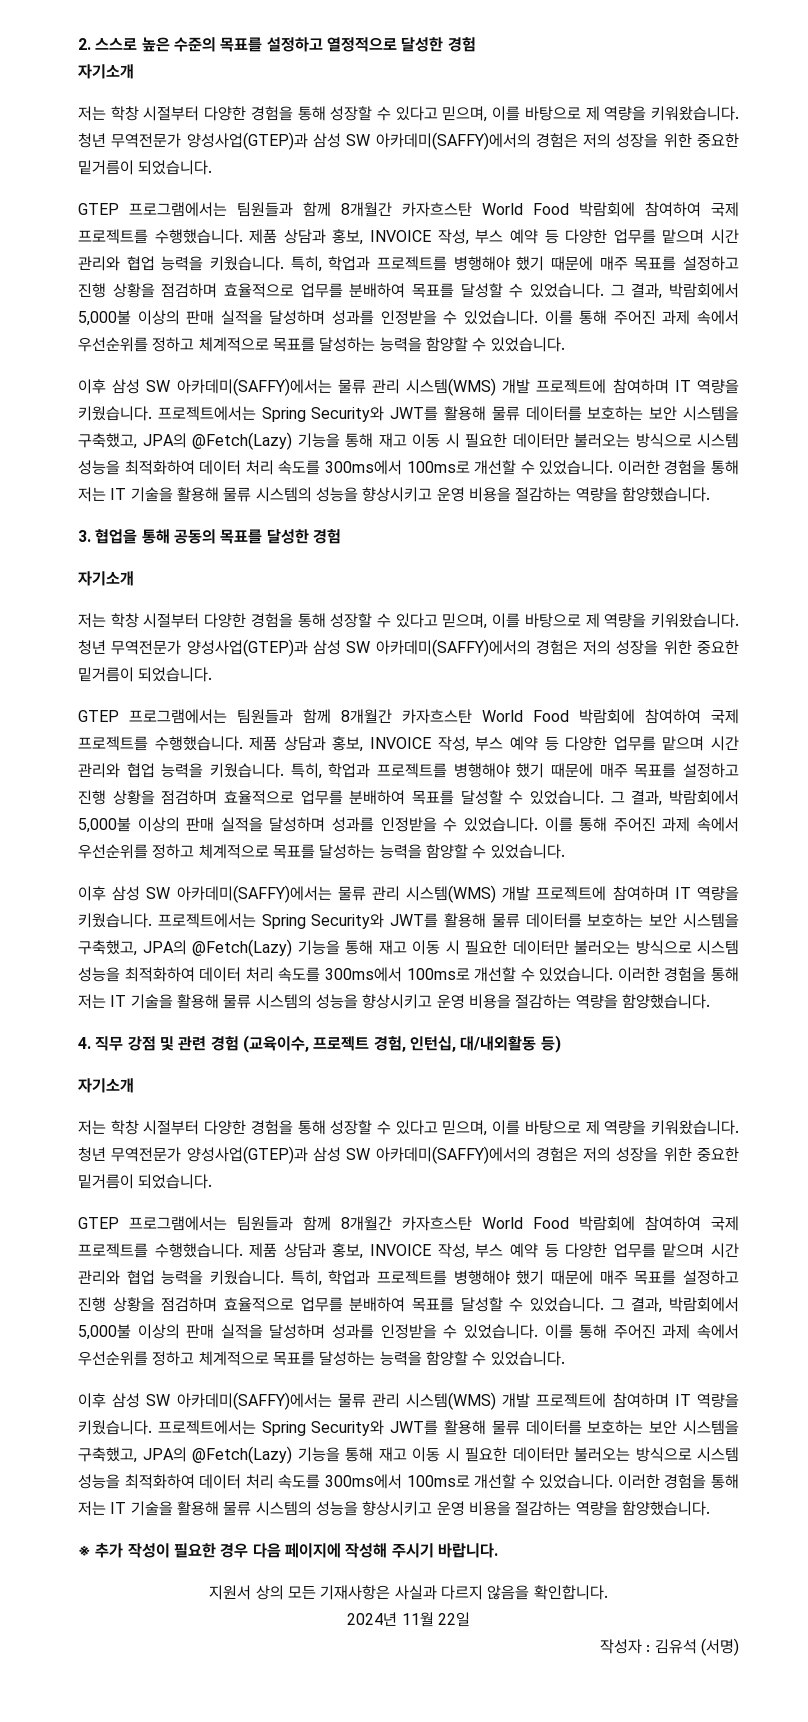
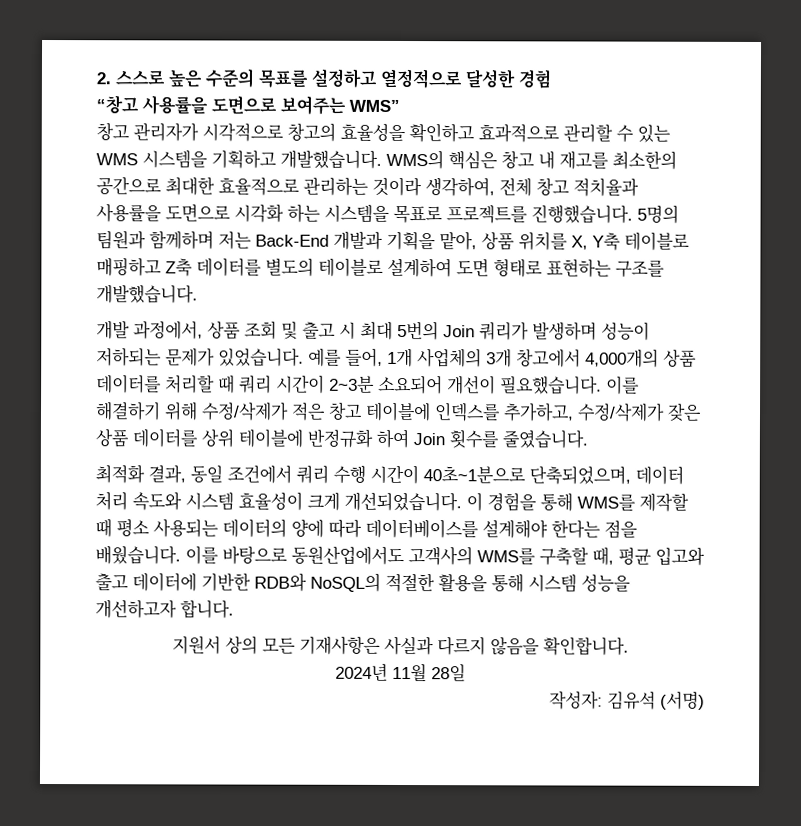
  2. 스스로 높은 수준의 목표를 설정하고 열정적으로 달성한 경험
- 자기소개
- 저는 학창 시절부터 다양한 경험을 통해 성장할 수 있다고 믿으며, 이를 바탕으로 제 역량을 키워왔습니다. 청년 무역전문가 양성사업(GTEP)과 삼성 SW 아카데미(SAFFY)에서의 경험은 저의 성장을 위한 중요한 밑거름이 되었습니다.
- GTEP 프로그램에서는 팀원들과 함께 8개월간 카자흐스탄 World Food 박람회에 참여하여 국제 프로젝트를 수행했습니다. 제품 상담과 홍보, INVOICE 작성, 부스 예약 등 다양한 업무를 맡으며 시간 관리와 협업 능력을 키웠습니다. 특히, 학업과 프로젝트를 병행해야 했기 때문에 매주 목표를 설정하고 진행 상황을 점검하며 효율적으로 업무를 분배하여 목표를 달성할 수 있었습니다. 그 결과, 박람회에서 5,000불 이상의 판매 실적을 달성하며 성과를 인정받을 수 있었습니다. 이를 통해 주어진 과제 속에서 우선순위를 정하고 체계적으로 목표를 달성하는 능력을 함양할 수 있었습니다.
- 이후 삼성 SW 아카데미(SAFFY)에서는 물류 관리 시스템(WMS) 개발 프로젝트에 참여하며 IT 역량을 키웠습니다. 프로젝트에서는 Spring Security와 JWT를 활용해 물류 데이터를 보호하는 보안 시스템을 구축했고, JPA의 @Fetch(Lazy) 기능을 통해 재고 이동 시 필요한 데이터만 불러오는 방식으로 시스템 성능을 최적화하여 데이터 처리 속도를 300ms에서 100ms로 개선할 수 있었습니다. 이러한 경험을 통해 저는 IT 기술을 활용해 물류 시스템의 성능을 향상시키고 운영 비용을 절감하는 역량을 함양했습니다.
- 3. 협업을 통해 공동의 목표를 달성한 경험
- 자기소개
- 저는 학창 시절부터 다양한 경험을 통해 성장할 수 있다고 믿으며, 이를 바탕으로 제 역량을 키워왔습니다. 청년 무역전문가 양성사업(GTEP)과 삼성 SW 아카데미(SAFFY)에서의 경험은 저의 성장을 위한 중요한 밑거름이 되었습니다.
- GTEP 프로그램에서는 팀원들과 함께 8개월간 카자흐스탄 World Food 박람회에 참여하여 국제 프로젝트를 수행했습니다. 제품 상담과 홍보, INVOICE 작성, 부스 예약 등 다양한 업무를 맡으며 시간 관리와 협업 능력을 키웠습니다. 특히, 학업과 프로젝트를 병행해야 했기 때문에 매주 목표를 설정하고 진행 상황을 점검하며 효율적으로 업무를 분배하여 목표를 달성할 수 있었습니다. 그 결과, 박람회에서 5,000불 이상의 판매 실적을 달성하며 성과를 인정받을 수 있었습니다. 이를 통해 주어진 과제 속에서 우선순위를 정하고 체계적으로 목표를 달성하는 능력을 함양할 수 있었습니다.
- 이후 삼성 SW 아카데미(SAFFY)에서는 물류 관리 시스템(WMS) 개발 프로젝트에 참여하며 IT 역량을 키웠습니다. 프로젝트에서는 Spring Security와 JWT를 활용해 물류 데이터를 보호하는 보안 시스템을 구축했고, JPA의 @Fetch(Lazy) 기능을 통해 재고 이동 시 필요한 데이터만 불러오는 방식으로 시스템 성능을 최적화하여 데이터 처리 속도를 300ms에서 100ms로 개선할 수 있었습니다. 이러한 경험을 통해 저는 IT 기술을 활용해 물류 시스템의 성능을 향상시키고 운영 비용을 절감하는 역량을 함양했습니다.
- 4. 직무 강점 및 관련 경험 (교육이수, 프로젝트 경험, 인턴십, 대/내외활동 등)
- 자기소개
- 저는 학창 시절부터 다양한 경험을 통해 성장할 수 있다고 믿으며, 이를 바탕으로 제 역량을 키워왔습니다. 청년 무역전문가 양성사업(GTEP)과 삼성 SW 아카데미(SAFFY)에서의 경험은 저의 성장을 위한 중요한 밑거름이 되었습니다.
- GTEP 프로그램에서는 팀원들과 함께 8개월간 카자흐스탄 World Food 박람회에 참여하여 국제 프로젝트를 수행했습니다. 제품 상담과 홍보, INVOICE 작성, 부스 예약 등 다양한 업무를 맡으며 시간 관리와 협업 능력을 키웠습니다. 특히, 학업과 프로젝트를 병행해야 했기 때문에 매주 목표를 설정하고 진행 상황을 점검하며 효율적으로 업무를 분배하여 목표를 달성할 수 있었습니다. 그 결과, 박람회에서 5,000불 이상의 판매 실적을 달성하며 성과를 인정받을 수 있었습니다. 이를 통해 주어진 과제 속에서 우선순위를 정하고 체계적으로 목표를 달성하는 능력을 함양할 수 있었습니다.
- 이후 삼성 SW 아카데미(SAFFY)에서는 물류 관리 시스템(WMS) 개발 프로젝트에 참여하며 IT 역량을 키웠습니다. 프로젝트에서는 Spring Security와 JWT를 활용해 물류 데이터를 보호하는 보안 시스템을 구축했고, JPA의 @Fetch(Lazy) 기능을 통해 재고 이동 시 필요한 데이터만 불러오는 방식으로 시스템 성능을 최적화하여 데이터 처리 속도를 300ms에서 100ms로 개선할 수 있었습니다. 이러한 경험을 통해 저는 IT 기술을 활용해 물류 시스템의 성능을 향상시키고 운영 비용을 절감하는 역량을 함양했습니다.
- ※ 추가 작성이 필요한 경우 다음 페이지에 작성해 주시기 바랍니다.
+ “창고 사용률을 도면으로 보여주는 WMS”
+ 창고 관리자가 시각적으로 창고의 효율성을 확인하고 효과적으로 관리할 수 있는 WMS 시스템을 기획하고 개발했습니다. WMS의 핵심은 창고 내 재고를 최소한의 공간으로 최대한 효율적으로 관리하는 것이라 생각하여, 전체 창고 적치율과 사용률을 도면으로 시각화 하는 시스템을 목표로 프로젝트를 진행했습니다. 5명의 팀원과 함께하며 저는 Back-End 개발과 기획을 맡아, 상품 위치를 X, Y축 테이블로 매핑하고 Z축 데이터를 별도의 테이블로 설계하여 도면 형태로 표현하는 구조를 개발했습니다.
+ 개발 과정에서, 상품 조회 및 출고 시 최대 5번의 Join 쿼리가 발생하며 성능이 저하되는 문제가 있었습니다. 예를 들어, 1개 사업체의 3개 창고에서 4,000개의 상품 데이터를 처리할 때 쿼리 시간이 2~3분 소요되어 개선이 필요했습니다. 이를 해결하기 위해 수정/삭제가 적은 창고 테이블에 인덱스를 추가하고, 수정/삭제가 잦은 상품 데이터를 상위 테이블에 반정규화 하여 Join 횟수를 줄였습니다.
+ 최적화 결과, 동일 조건에서 쿼리 수행 시간이 40초~1분으로 단축되었으며, 데이터 처리 속도와 시스템 효율성이 크게 개선되었습니다. 이 경험을 통해 WMS를 제작할 때 평소 사용되는 데이터의 양에 따라 데이터베이스를 설계해야 한다는 점을 배웠습니다. 이를 바탕으로 동원산업에서도 고객사의 WMS를 구축할 때, 평균 입고와 출고 데이터에 기반한 RDB와 NoSQL의 적절한 활용을 통해 시스템 성능을 개선하고자 합니다.
- 2024년 11월 22일
- 작성자 : 김유석 (서명)
+ 2024년 11월 28일
+ 작성자: 김유석 (서명)

